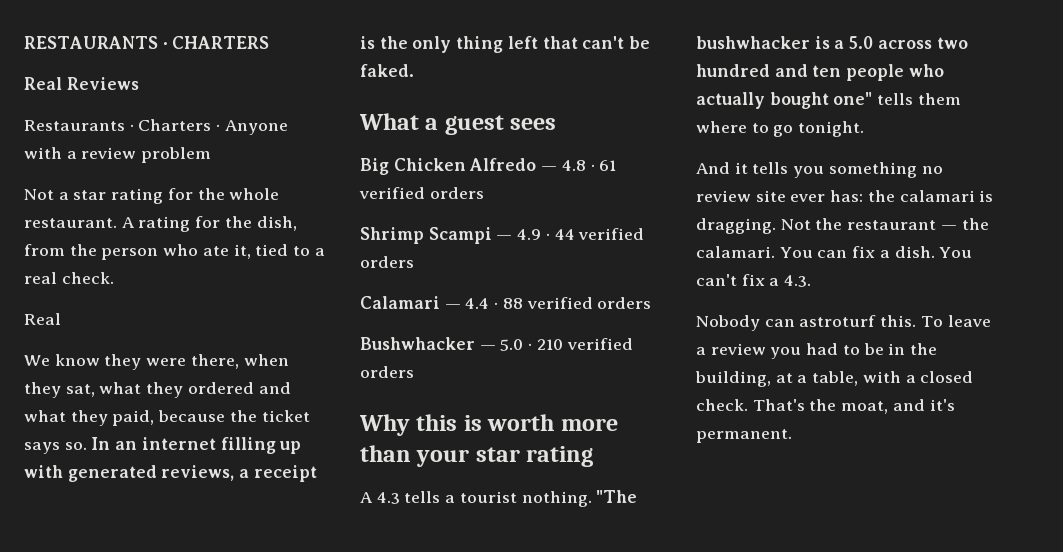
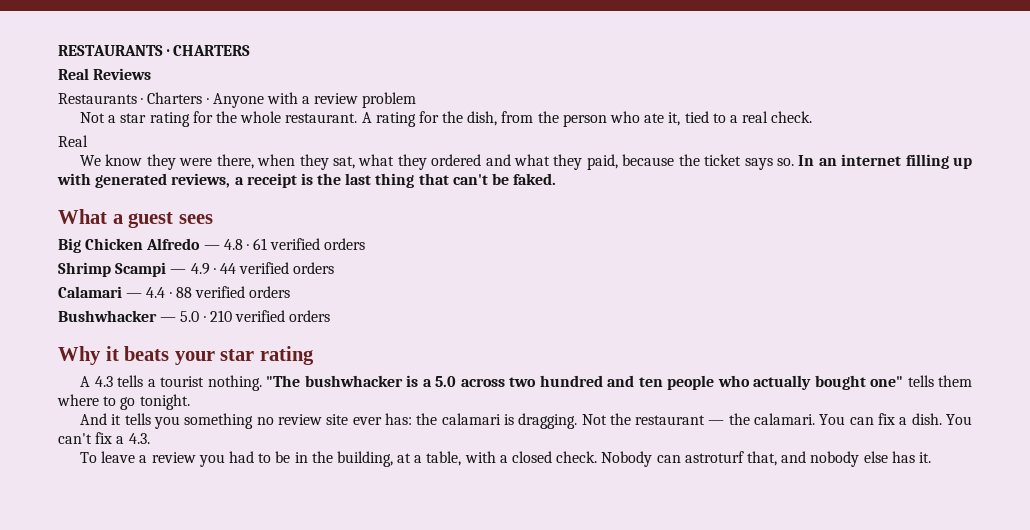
- In an internet filling up with generated reviews, a receipt is the only thing left that can't be faked.
+ In an internet filling up with generated reviews, a receipt is the last thing that can't be faked.
- Why this is worth more than your star rating
+ Why it beats your star rating
- Nobody can astroturf this.
- That's the moat, and it's permanent.
+ Nobody can astroturf that, and nobody else has it.

